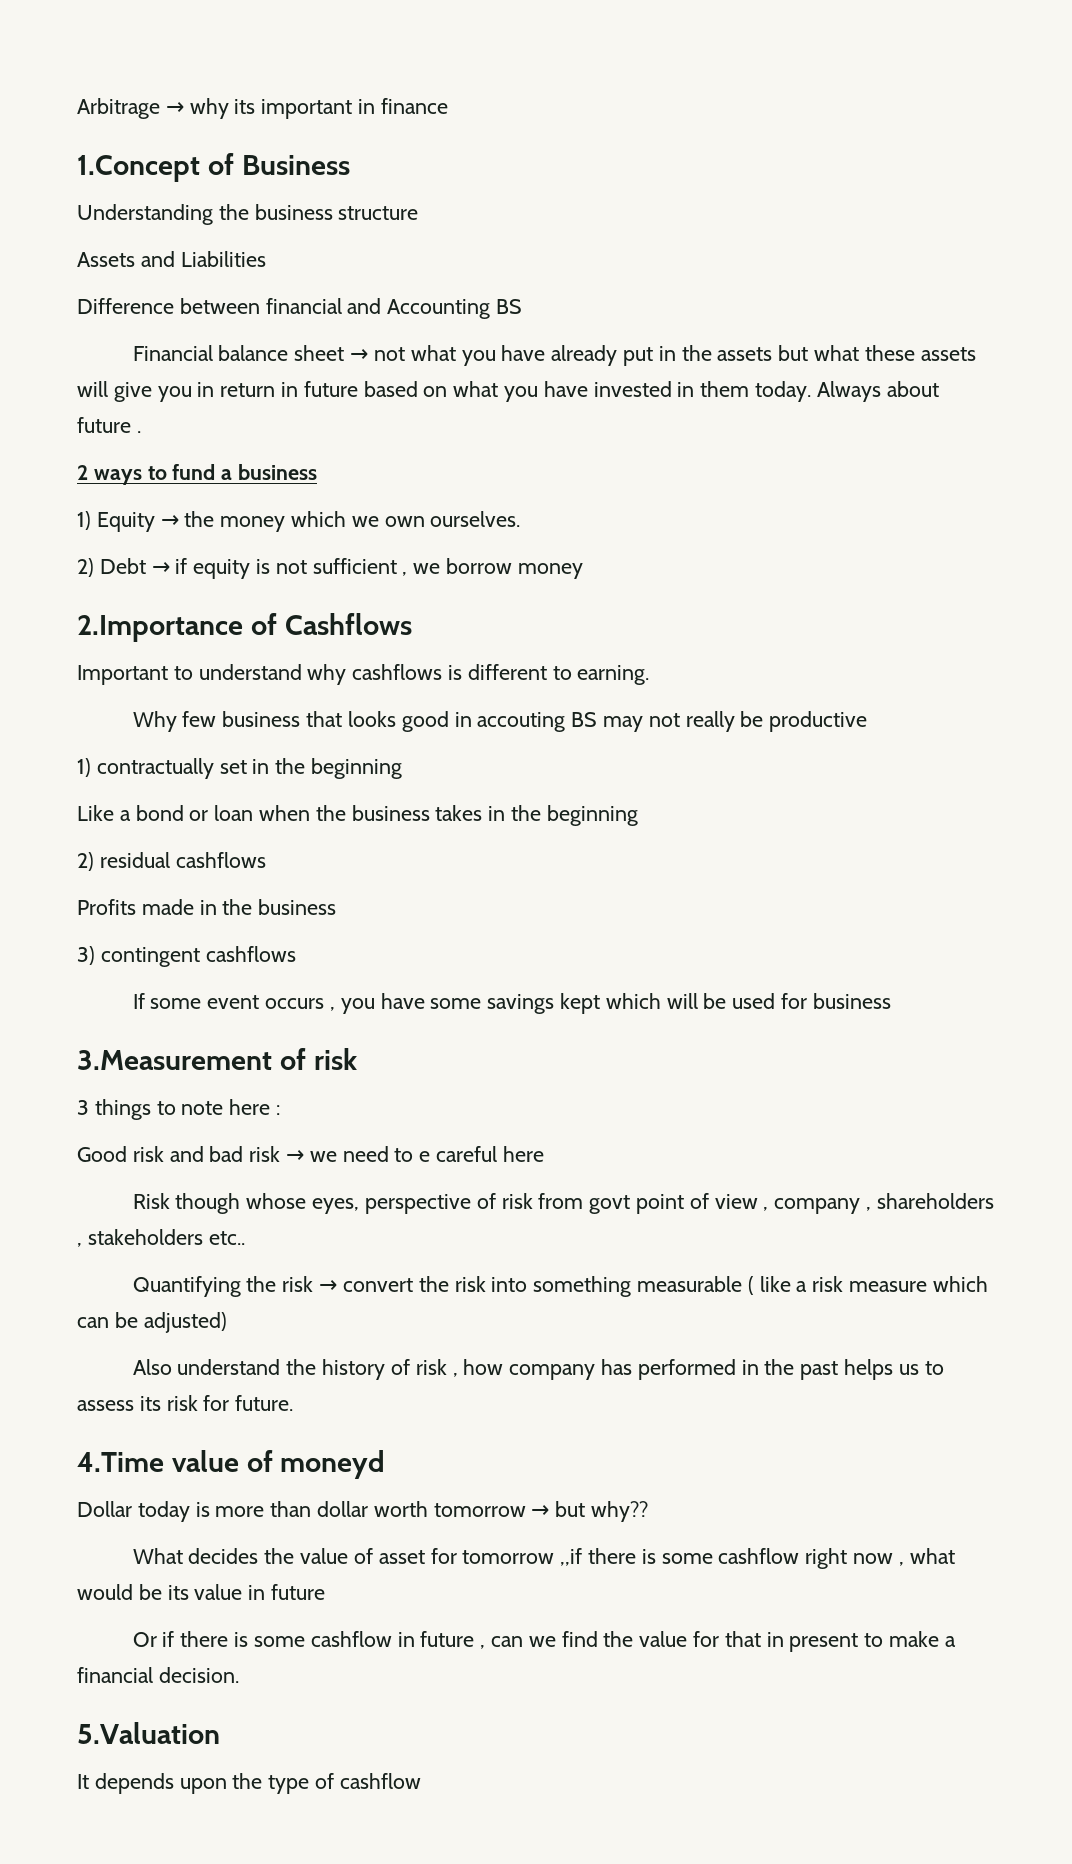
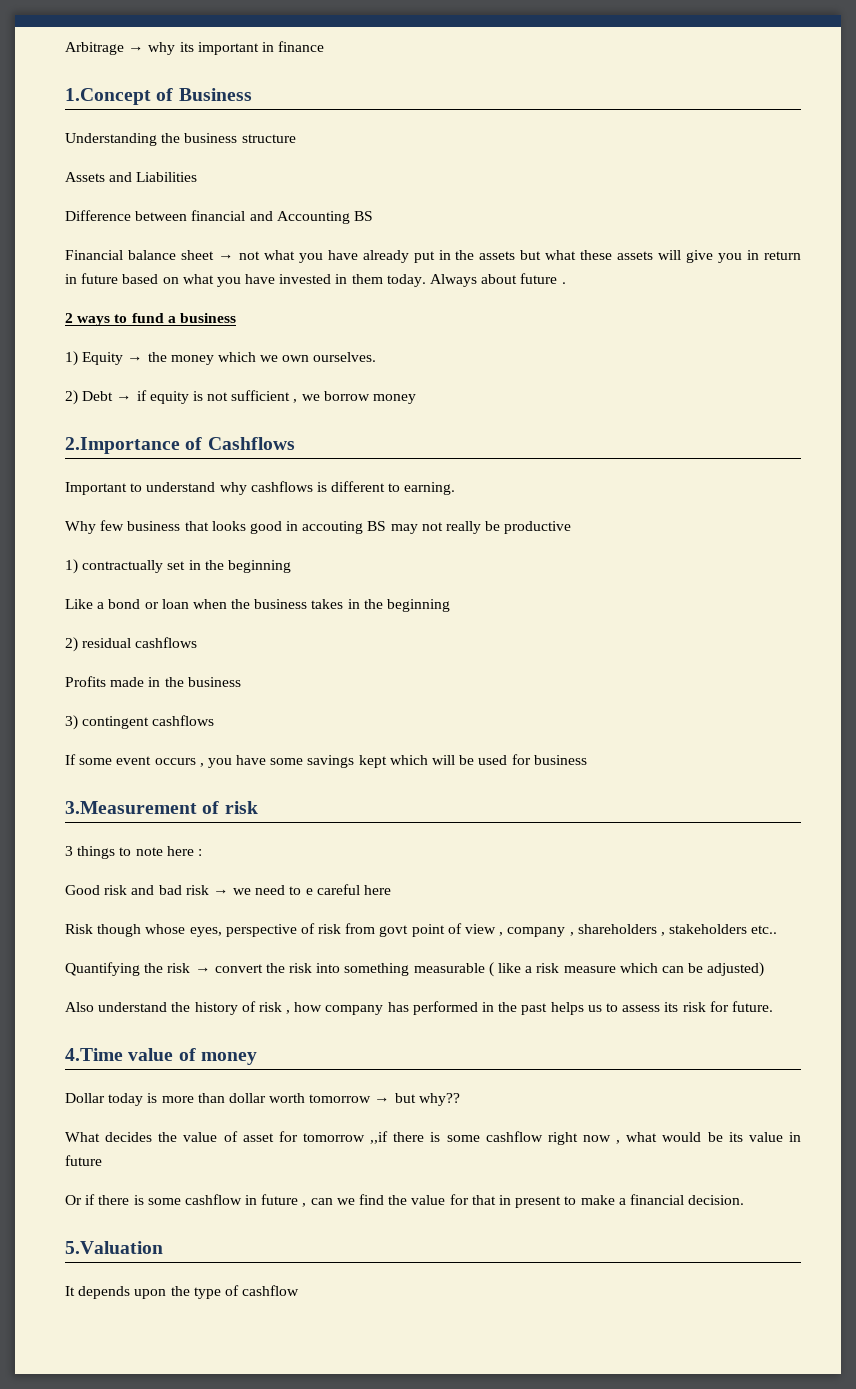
- 4.Time value of moneyd
+ 4.Time value of money

